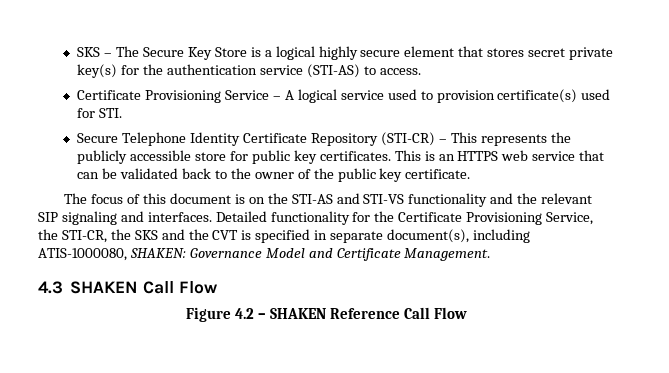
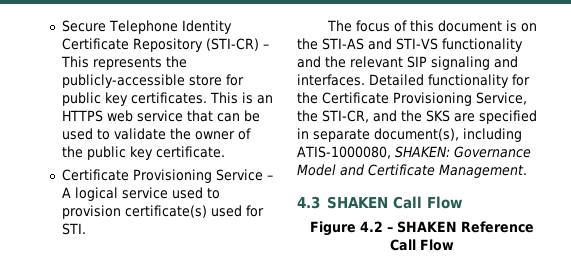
- SKS – The Secure Key Store is a logical highly secure element that stores secret private key(s) for the authentication service (STI-AS) to access.
+ Secure Telephone Identity Certificate Repository (STI-CR) – This represents the publicly-accessible store for public key certificates. This is an HTTPS web service that can be used to validate the owner of the public key certificate.
- Secure Telephone Identity Certificate Repository (STI-CR) – This represents the publicly accessible store for public key certificates. This is an HTTPS web service that can be validated back to the owner of the public key certificate.
- Detailed functionality for the Certificate Provisioning Service, the STI-CR, the SKS and the CVT is specified in separate document(s), including ATIS-1000080, SHAKEN: Governance Model and Certificate Management.
+ Detailed functionality for the Certificate Provisioning Service, the STI-CR, and the SKS are specified in separate document(s), including ATIS-1000080, SHAKEN: Governance Model and Certificate Management.

